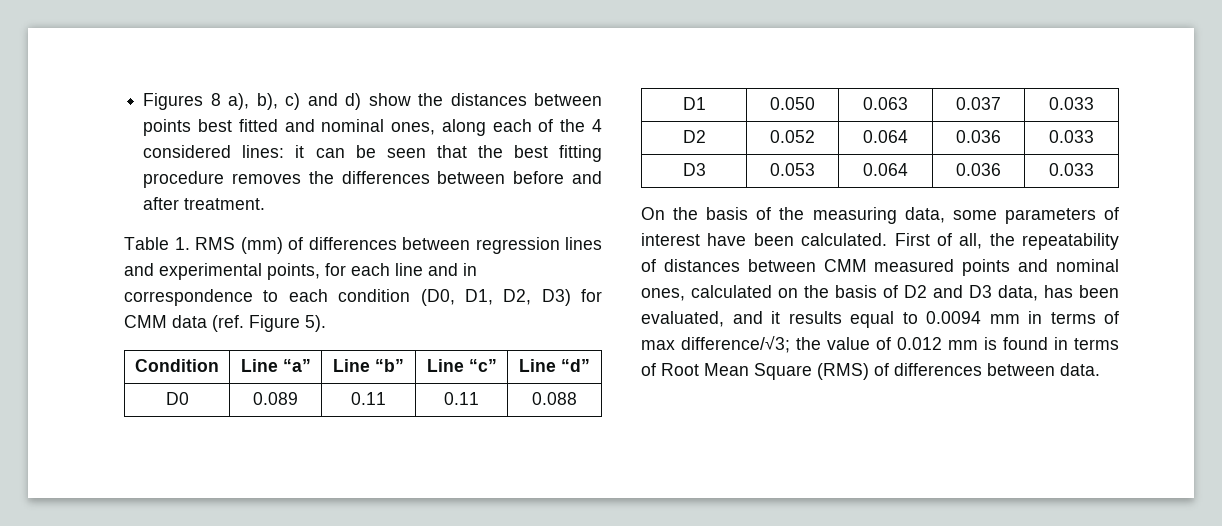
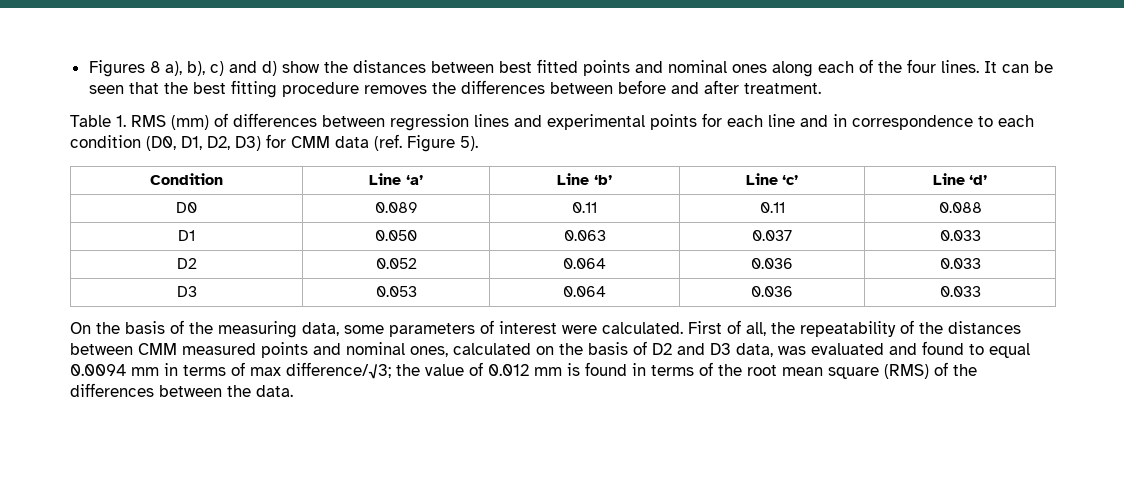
- Figures 8 a), b), c) and d) show the distances between points best fitted and nominal ones, along each of the 4 considered lines: it can be seen that the best fitting procedure removes the differences between before and after treatment.
+ Figures 8 a), b), c) and d) show the distances between best fitted points and nominal ones along each of the four lines. It can be seen that the best fitting procedure removes the differences between before and after treatment.
- Table 1. RMS (mm) of differences between regression lines and experimental points, for each line and in correspondence to each condition (D0, D1, D2, D3) for CMM data (ref. Figure 5).
+ Table 1. RMS (mm) of differences between regression lines and experimental points for each line and in correspondence to each condition (D0, D1, D2, D3) for CMM data (ref. Figure 5).
- Condition | Line “a” | Line “b” | Line “c” | Line “d”
+ Condition | Line ‘a’ | Line ‘b’ | Line ‘c’ | Line ‘d’
- On the basis of the measuring data, some parameters of interest have been calculated.
+ On the basis of the measuring data, some parameters of interest were calculated.
- First of all, the repeatability of distances between CMM measured points and nominal ones, calculated on the basis of D2 and D3 data, has been evaluated, and it results equal to 0.0094 mm in terms of max difference/√3; the value of 0.012 mm is found in terms of Root Mean Square (RMS) of differences between data.
+ First of all, the repeatability of the distances between CMM measured points and nominal ones, calculated on the basis of D2 and D3 data, was evaluated and found to equal 0.0094 mm in terms of max difference/√3; the value of 0.012 mm is found in terms of the root mean square (RMS) of the differences between the data.

